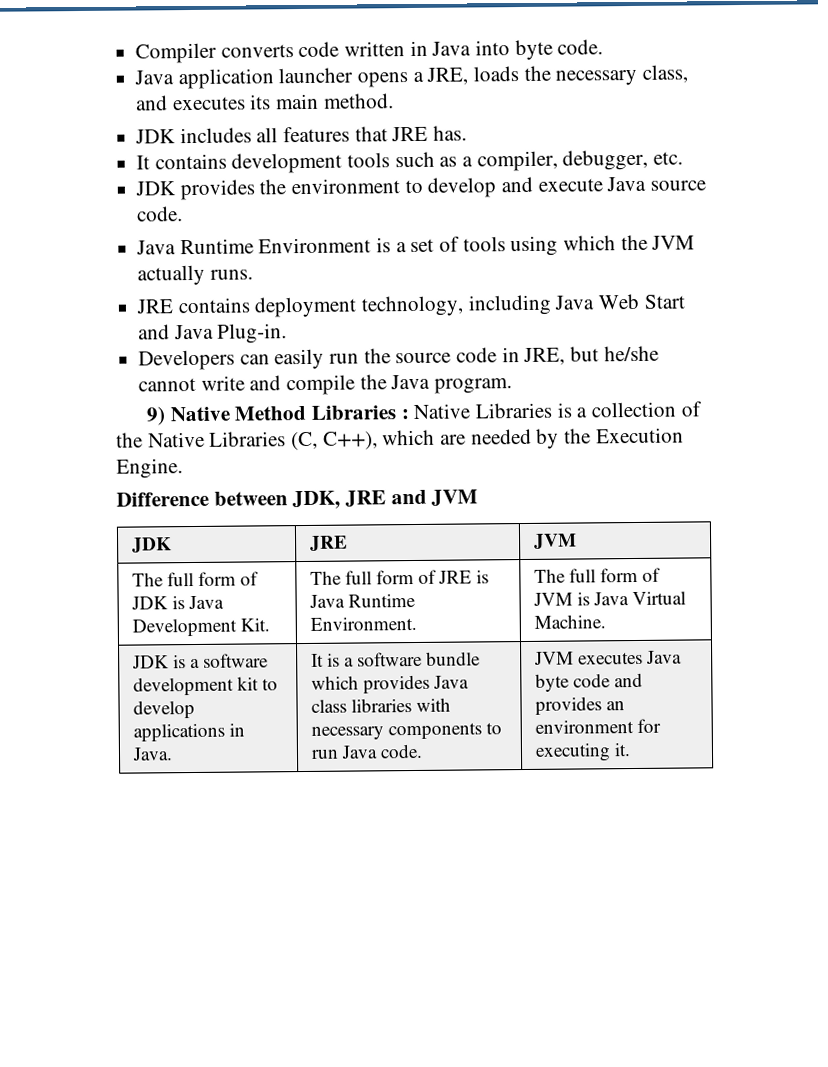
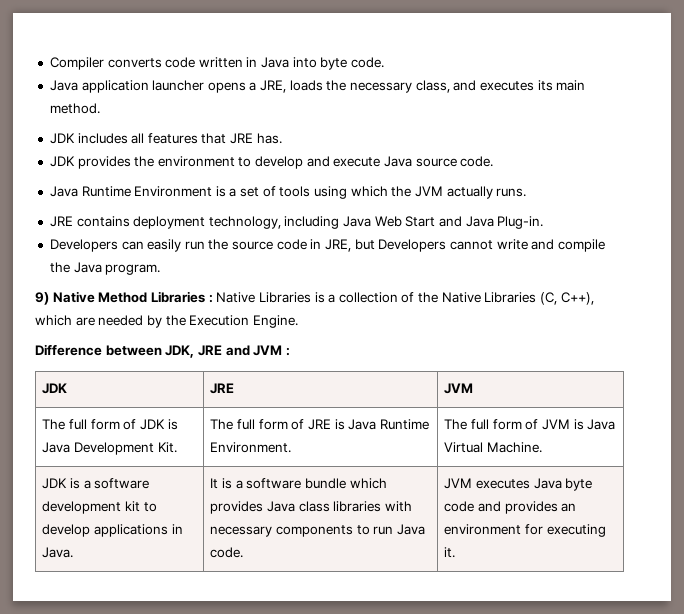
- It contains development tools such as a compiler, debugger, etc.
- Developers can easily run the source code in JRE, but he/she cannot write and compile the Java program.
+ Developers can easily run the source code in JRE, but Developers cannot write and compile the Java program.
- Difference between JDK, JRE and JVM
+ Difference between JDK, JRE and JVM :

